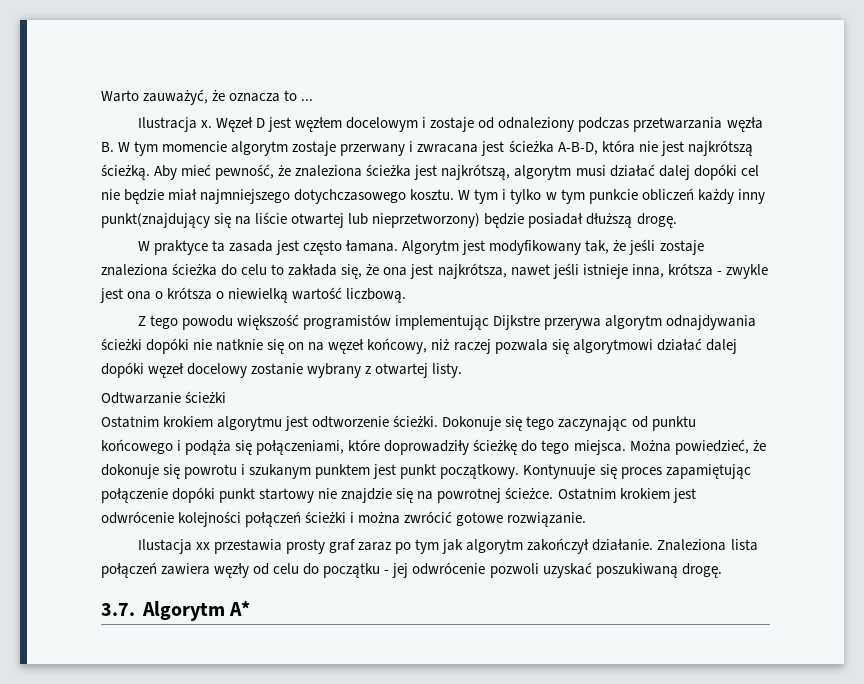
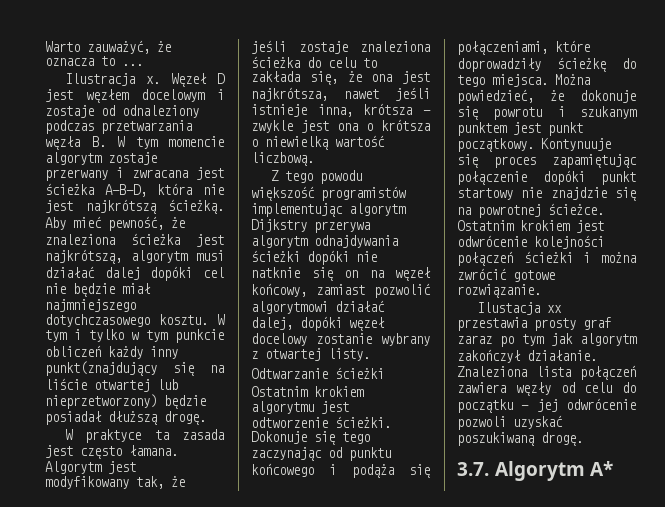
- Z tego powodu większość programistów implementując Dijkstre przerywa algorytm odnajdywania ścieżki dopóki nie natknie się on na węzeł końcowy, niż raczej pozwala się algorytmowi działać dalej dopóki węzeł docelowy zostanie wybrany z otwartej listy.
+ Z tego powodu większość programistów implementując algorytm Dijkstry przerywa algorytm odnajdywania ścieżki dopóki nie natknie się on na węzeł końcowy, zamiast pozwolić algorytmowi działać dalej, dopóki węzeł docelowy zostanie wybrany z otwartej listy.

